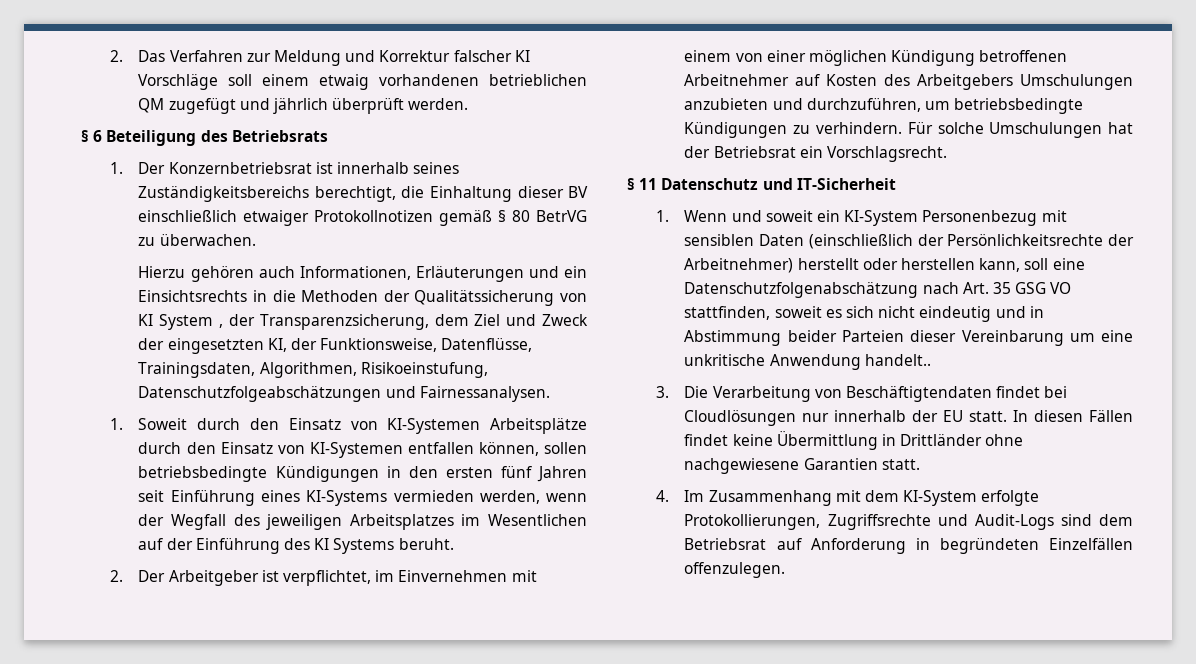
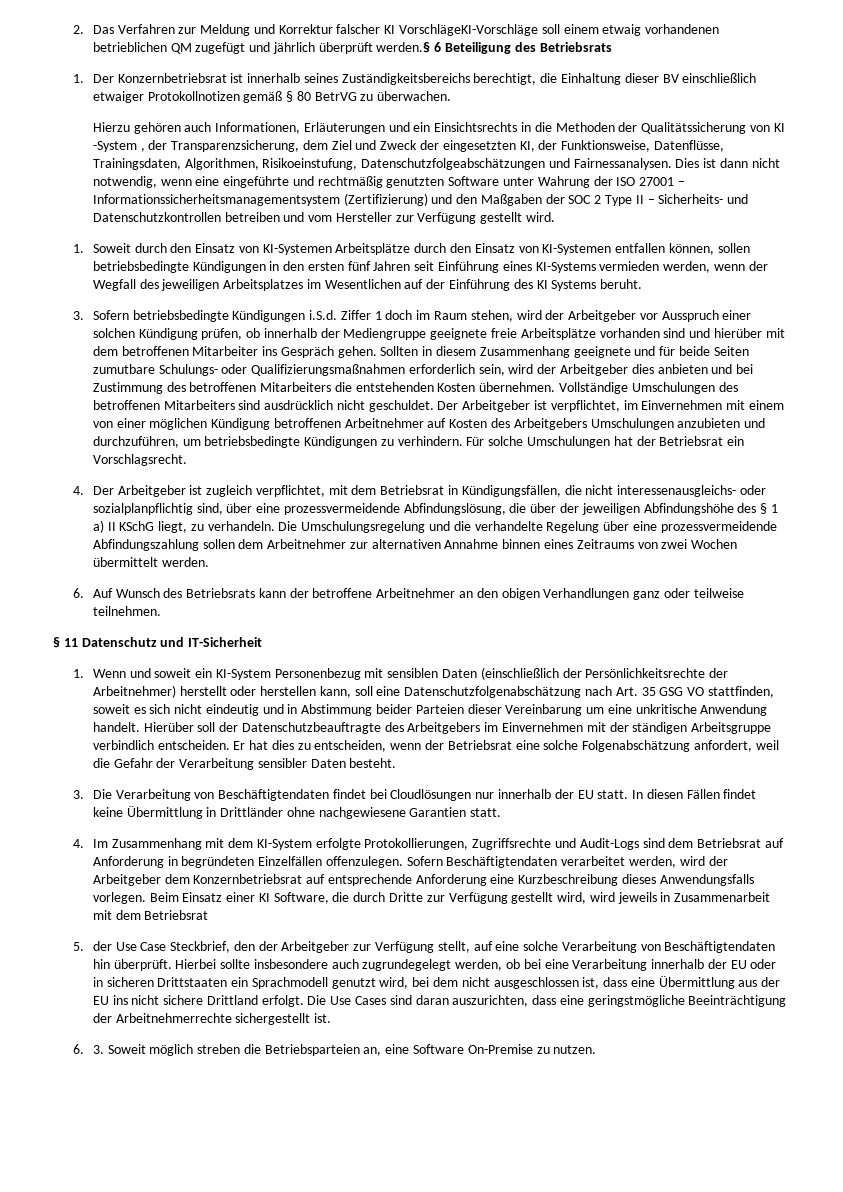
- 2. Das Verfahren zur Meldung und Korrektur falscher KI Vorschläge soll einem etwaig vorhandenen betrieblichen QM zugefügt und jährlich überprüft werden.
- § 6 Beteiligung des Betriebsrats
+ 2. Das Verfahren zur Meldung und Korrektur falscher KI VorschlägeKI-Vorschläge soll einem etwaig vorhandenen betrieblichen QM zugefügt und jährlich überprüft werden.§ 6 Beteiligung des Betriebsrats
- Hierzu gehören auch Informationen, Erläuterungen und ein Einsichtsrechts in die Methoden der Qualitätssicherung von KI System , der Transparenzsicherung, dem Ziel und Zweck der eingesetzten KI, der Funktionsweise, Datenflüsse, Trainingsdaten, Algorithmen, Risikoeinstufung, Datenschutzfolgeabschätzungen und Fairnessanalysen.
+ Hierzu gehören auch Informationen, Erläuterungen und ein Einsichtsrechts in die Methoden der Qualitätssicherung von KI -System , der Transparenzsicherung, dem Ziel und Zweck der eingesetzten KI, der Funktionsweise, Datenflüsse, Trainingsdaten, Algorithmen, Risikoeinstufung, Datenschutzfolgeabschätzungen und Fairnessanalysen. Dies ist dann nicht notwendig, wenn eine eingeführte und rechtmäßig genutzten Software unter Wahrung der ISO 27001 – Informationssicherheitsmanagementsystem (Zertifizierung) und den Maßgaben der SOC 2 Type II – Sicherheits- und Datenschutzkontrollen betreiben und vom Hersteller zur Verfügung gestellt wird.
- 2. Der Arbeitgeber ist verpflichtet, im Einvernehmen mit einem von einer möglichen Kündigung betroffenen Arbeitnehmer auf Kosten des Arbeitgebers Umschulungen anzubieten und durchzuführen, um betriebsbedingte Kündigungen zu verhindern.
+ 3. Sofern betriebsbedingte Kündigungen i.S.d. Ziffer 1 doch im Raum stehen, wird der Arbeitgeber vor Ausspruch einer solchen Kündigung prüfen, ob innerhalb der Mediengruppe geeignete freie Arbeitsplätze vorhanden sind und hierüber mit dem betroffenen Mitarbeiter ins Gespräch gehen. Sollten in diesem Zusammenhang geeignete und für beide Seiten zumutbare Schulungs- oder Qualifizierungsmaßnahmen erforderlich sein, wird der Arbeitgeber dies anbieten und bei Zustimmung des betroffenen Mitarbeiters die entstehenden Kosten übernehmen. Vollständige Umschulungen des betroffenen Mitarbeiters sind ausdrücklich nicht geschuldet. Der Arbeitgeber ist verpflichtet, im Einvernehmen mit einem von einer möglichen Kündigung betroffenen Arbeitnehmer auf Kosten des Arbeitgebers Umschulungen anzubieten und durchzuführen, um betriebsbedingte Kündigungen zu verhindern.
+ 4. Der Arbeitgeber ist zugleich verpflichtet, mit dem Betriebsrat in Kündigungsfällen, die nicht interessenausgleichs- oder sozialplanpflichtig sind, über eine prozessvermeidende Abfindungslösung, die über der jeweiligen Abfindungshöhe des § 1 a) II KSchG liegt, zu verhandeln. Die Umschulungsregelung und die verhandelte Regelung über eine prozessvermeidende Abfindungszahlung sollen dem Arbeitnehmer zur alternativen Annahme binnen eines Zeitraums von zwei Wochen übermittelt werden.
+ 6. Auf Wunsch des Betriebsrats kann der betroffene Arbeitnehmer an den obigen Verhandlungen ganz oder teilweise teilnehmen.
- 1. Wenn und soweit ein KI-System Personenbezug mit sensiblen Daten (einschließlich der Persönlichkeitsrechte der Arbeitnehmer) herstellt oder herstellen kann, soll eine Datenschutzfolgenabschätzung nach Art. 35 GSG VO stattfinden, soweit es sich nicht eindeutig und in Abstimmung beider Parteien dieser Vereinbarung um eine unkritische Anwendung handelt..
+ 1. Wenn und soweit ein KI-System Personenbezug mit sensiblen Daten (einschließlich der Persönlichkeitsrechte der Arbeitnehmer) herstellt oder herstellen kann, soll eine Datenschutzfolgenabschätzung nach Art. 35 GSG VO stattfinden, soweit es sich nicht eindeutig und in Abstimmung beider Parteien dieser Vereinbarung um eine unkritische Anwendung handelt. Hierüber soll der Datenschutzbeauftragte des Arbeitgebers im Einvernehmen mit der ständigen Arbeitsgruppe verbindlich entscheiden. Er hat dies zu entscheiden, wenn der Betriebsrat eine solche Folgenabschätzung anfordert, weil die Gefahr der Verarbeitung sensibler Daten besteht.
+ Sofern Beschäftigtendaten verarbeitet werden, wird der Arbeitgeber dem Konzernbetriebsrat auf entsprechende Anforderung eine Kurzbeschreibung dieses Anwendungsfalls vorlegen. Beim Einsatz einer KI Software, die durch Dritte zur Verfügung gestellt wird, wird jeweils in Zusammenarbeit mit dem Betriebsrat
+ 5. der Use Case Steckbrief, den der Arbeitgeber zur Verfügung stellt, auf eine solche Verarbeitung von Beschäftigtendaten hin überprüft. Hierbei sollte insbesondere auch zugrundegelegt werden, ob bei eine Verarbeitung innerhalb der EU oder in sicheren Drittstaaten ein Sprachmodell genutzt wird, bei dem nicht ausgeschlossen ist, dass eine Übermittlung aus der EU ins nicht sichere Drittland erfolgt. Die Use Cases sind daran auszurichten, dass eine geringstmögliche Beeinträchtigung der Arbeitnehmerrechte sichergestellt ist.
+ 6. 3. Soweit möglich streben die Betriebsparteien an, eine Software On-Premise zu nutzen.

